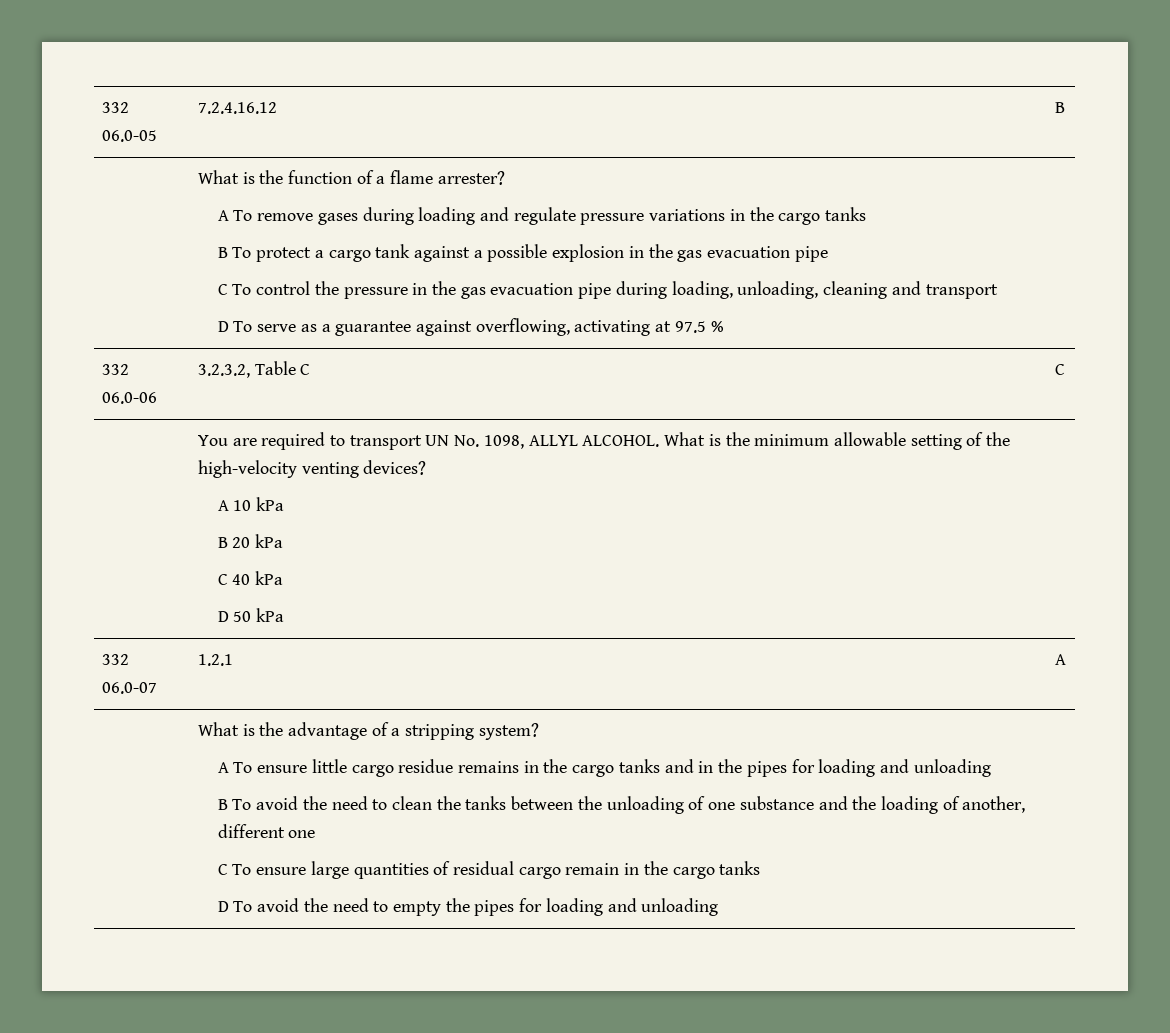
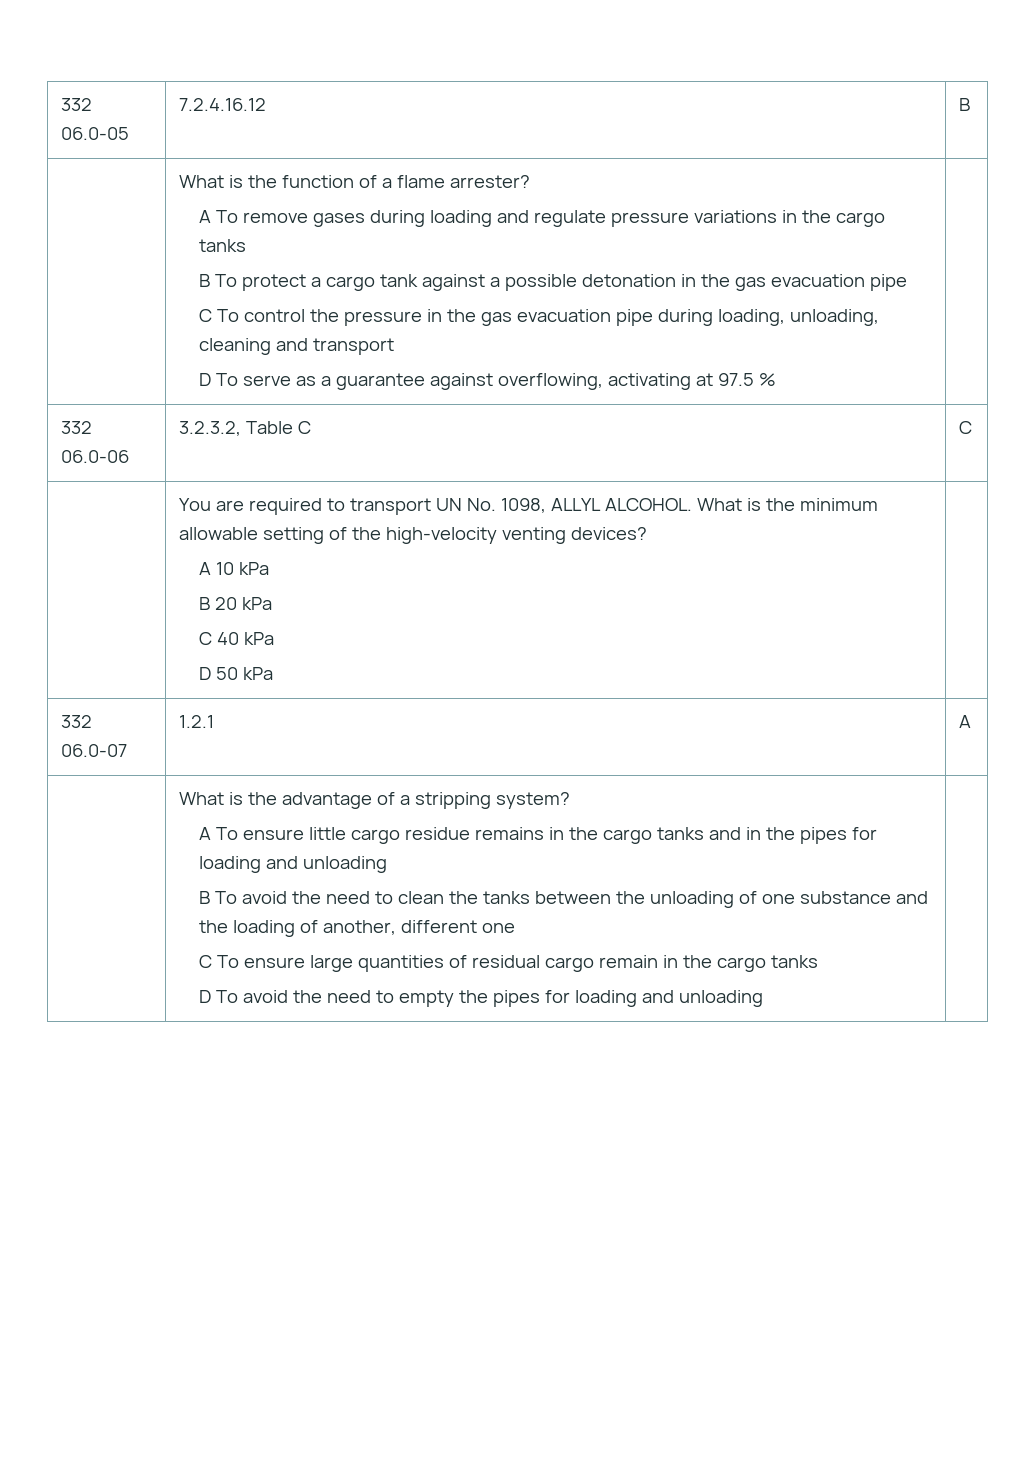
- B To protect a cargo tank against a possible explosion in the gas evacuation pipe
+ B To protect a cargo tank against a possible detonation in the gas evacuation pipe

